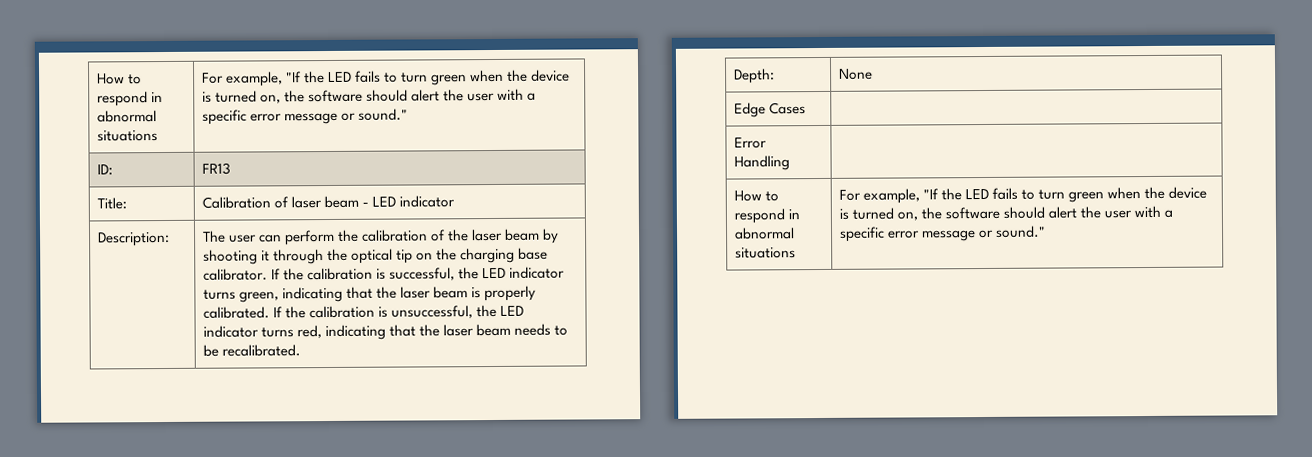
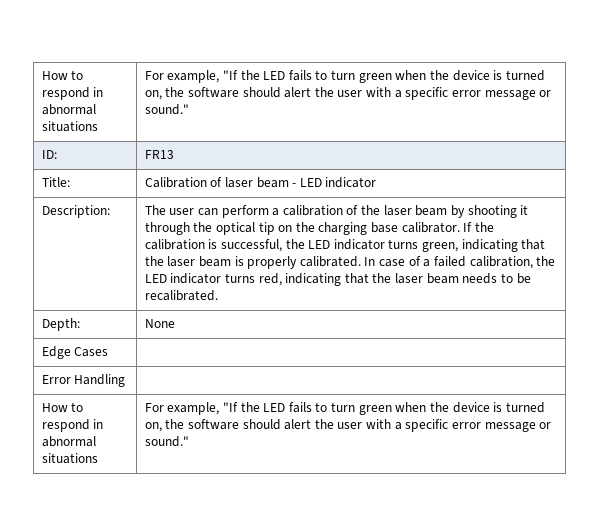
- The user can perform the calibration of the laser beam by shooting it through the optical tip on the charging base calibrator.
+ The user can perform a calibration of the laser beam by shooting it through the optical tip on the charging base calibrator.
- If the calibration is unsuccessful, the LED indicator turns red, indicating that the laser beam needs to be recalibrated.
+ In case of a failed calibration, the LED indicator turns red, indicating that the laser beam needs to be recalibrated.

